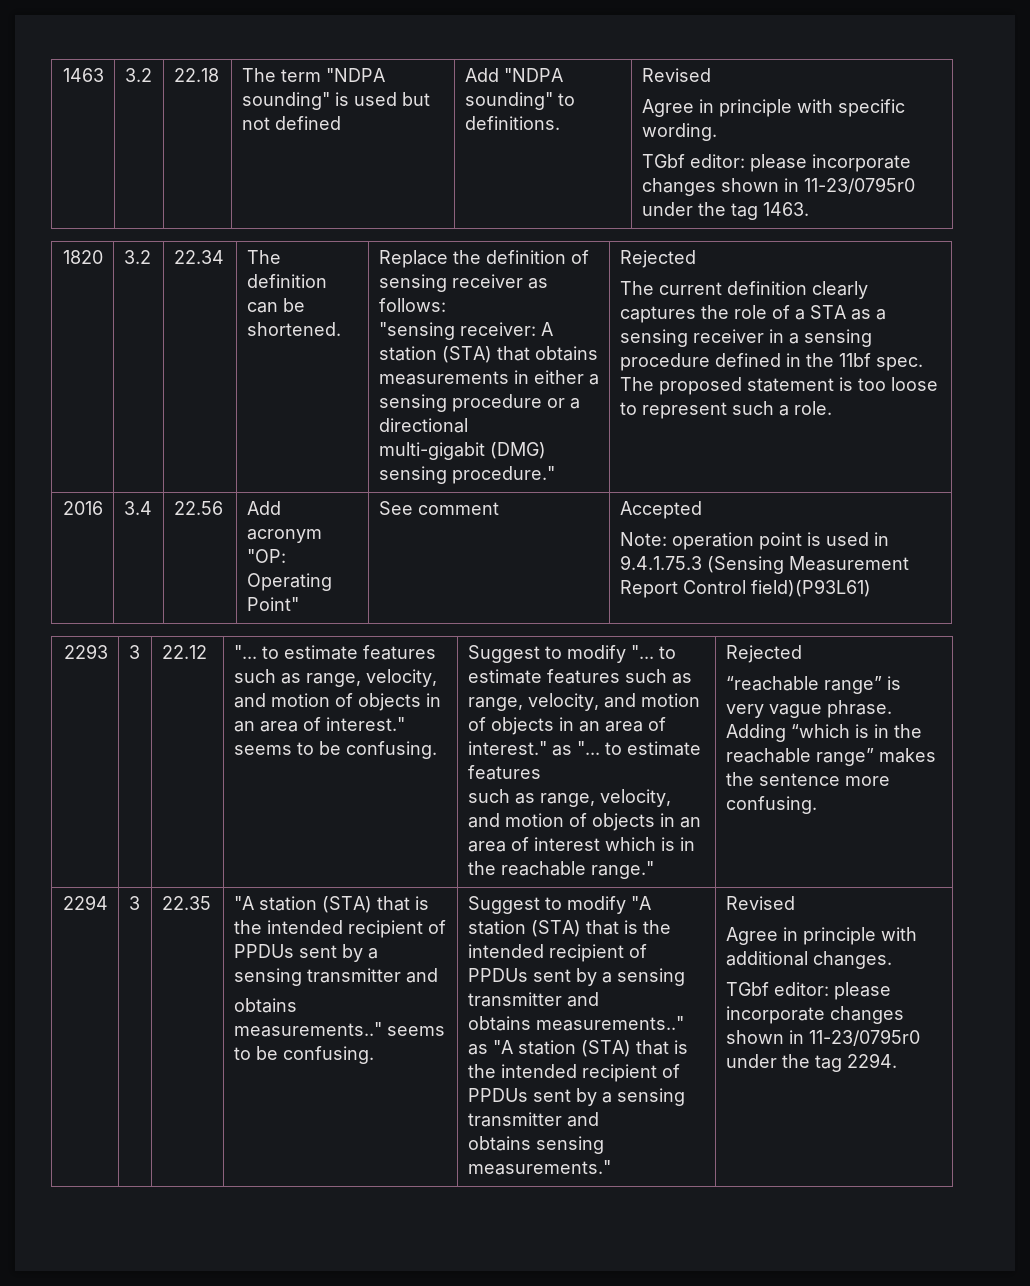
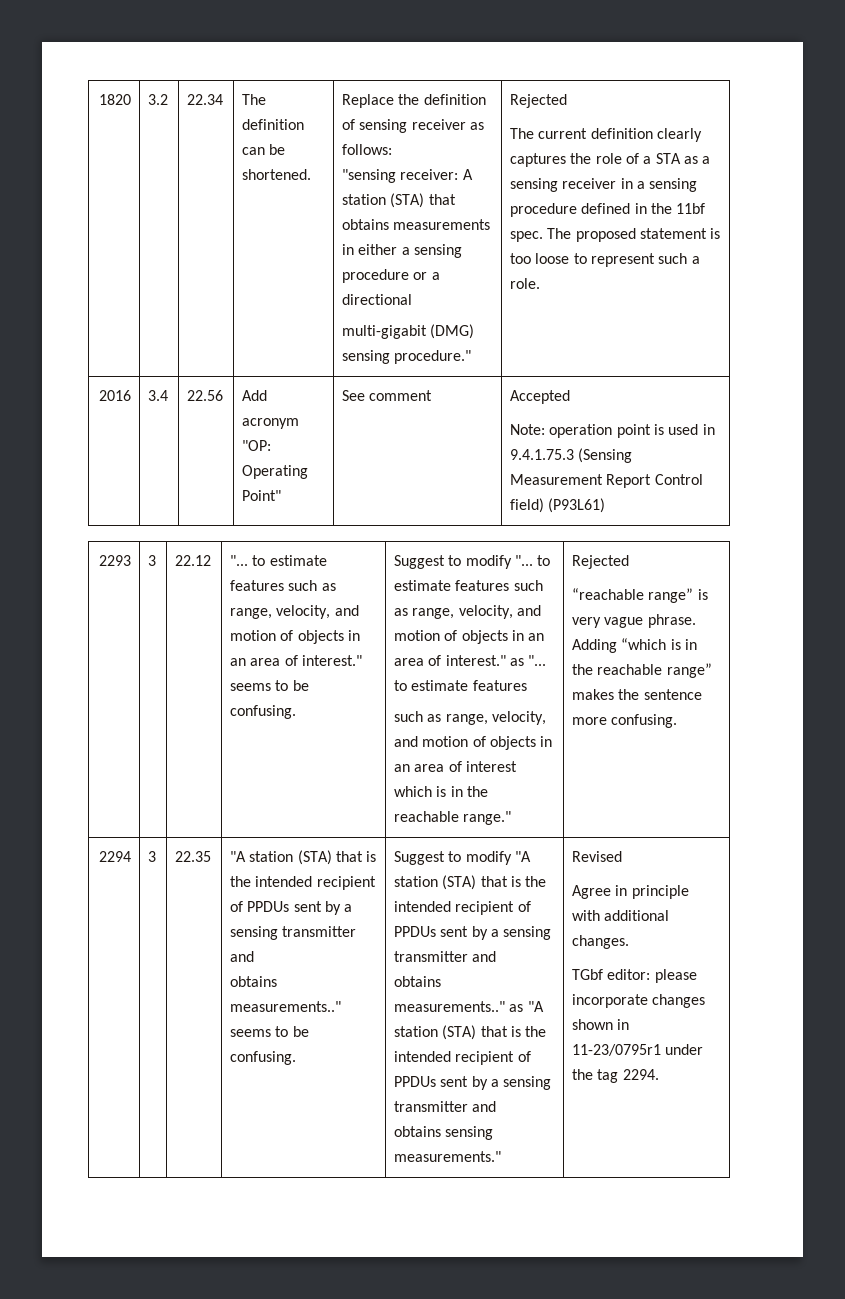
- 1463 | 3.2 | 22.18 | The term "NDPA sounding" is used but not defined | Add "NDPA sounding" to definitions. | Revised
- Agree in principle with specific wording.
- TGbf editor: please incorporate changes shown in 11-23/0795r0 under the tag 1463.
  2016 | 3.4 | 22.56 | Add acronym "OP: Operating Point" | See comment | Accepted
- Note: operation point is used in 9.4.1.75.3 (Sensing Measurement Report Control field)(P93L61)
+ Note: operation point is used in 9.4.1.75.3 (Sensing Measurement Report Control field) (P93L61)
- TGbf editor: please incorporate changes shown in 11-23/0795r0 under the tag 2294.
+ TGbf editor: please incorporate changes shown in 11-23/0795r1 under the tag 2294.

